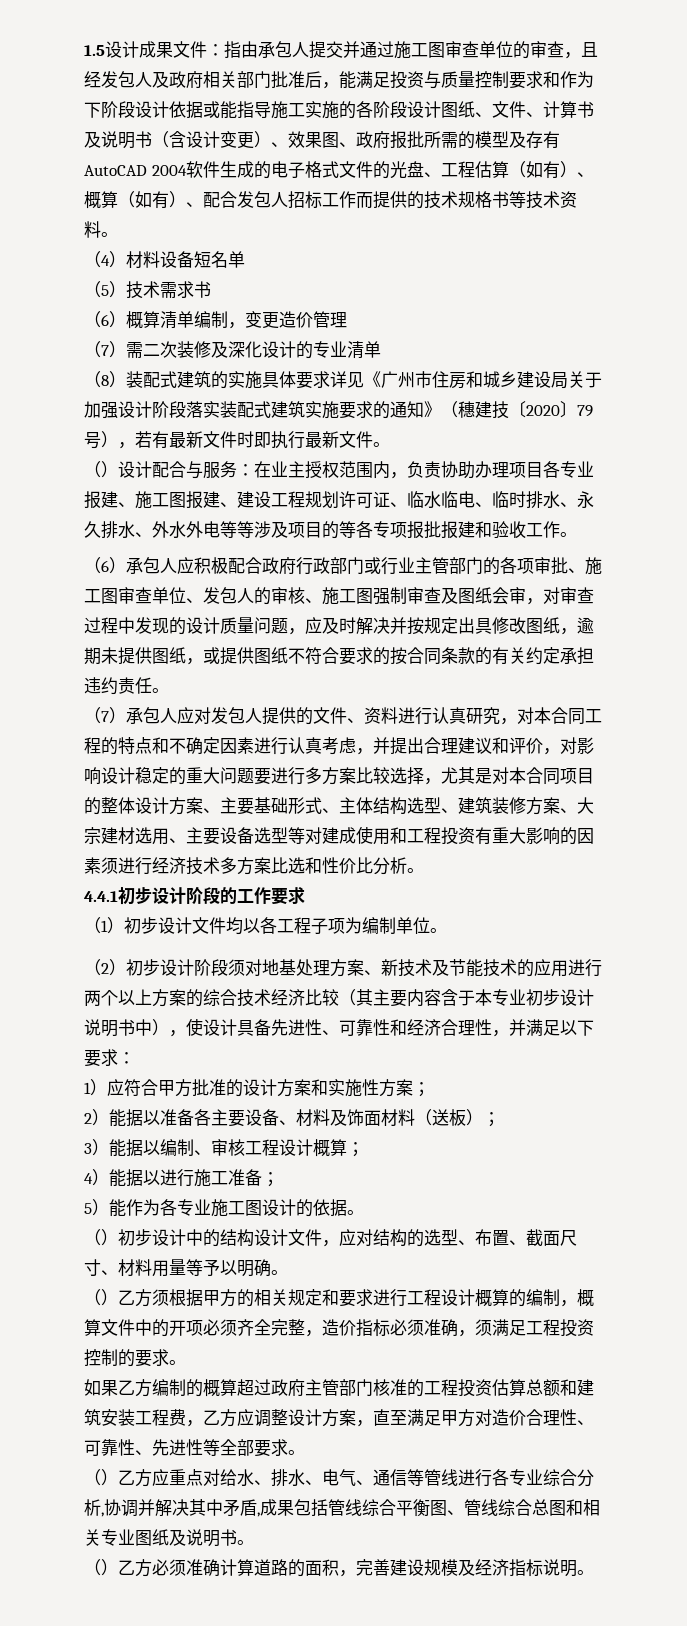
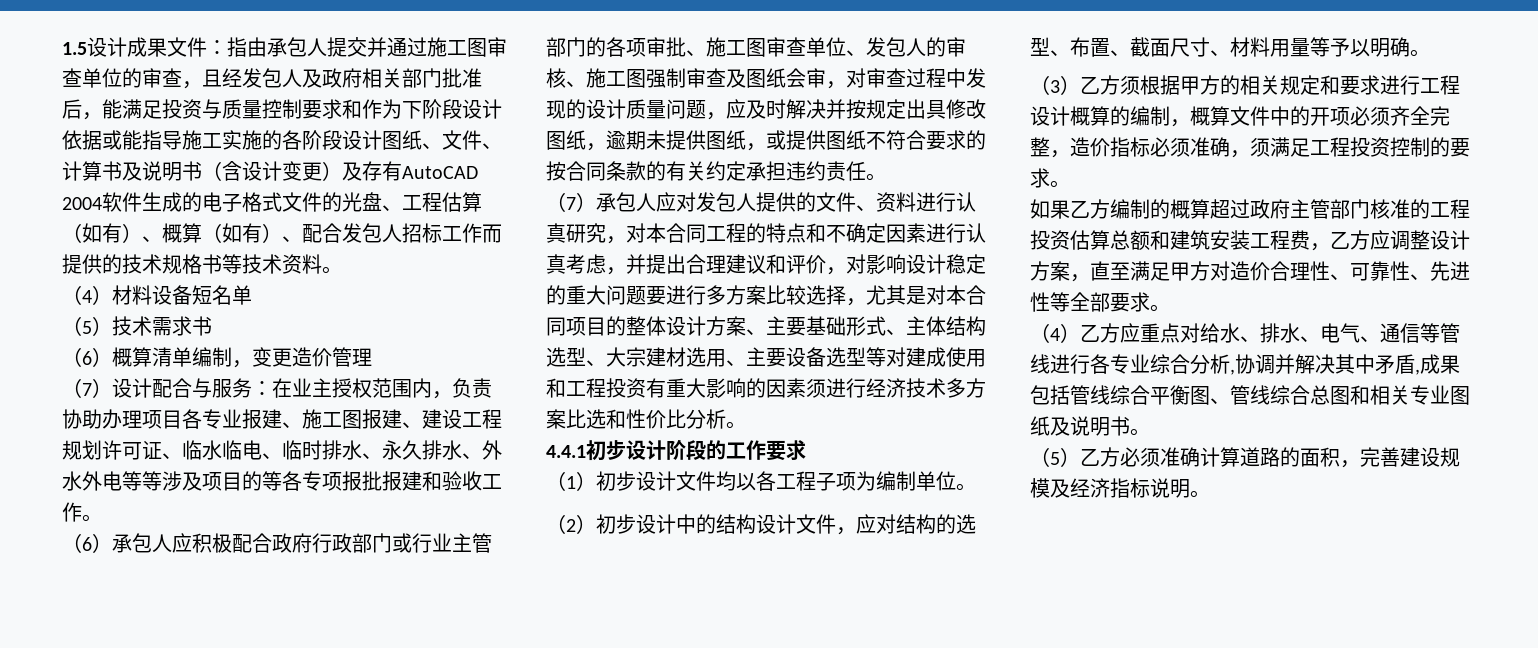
- 指由承包人提交并通过施工图审查单位的审查，且经发包人及政府相关部门批准后，能满足投资与质量控制要求和作为下阶段设计依据或能指导施工实施的各阶段设计图纸、文件、计算书及说明书（含设计变更）、效果图、政府报批所需的模型及存有AutoCAD 2004软件生成的电子格式文件的光盘、工程估算（如有）、概算（如有）、配合发包人招标工作而提供的技术规格书等技术资料。
+ 指由承包人提交并通过施工图审查单位的审查，且经发包人及政府相关部门批准后，能满足投资与质量控制要求和作为下阶段设计依据或能指导施工实施的各阶段设计图纸、文件、计算书及说明书（含设计变更）及存有AutoCAD 2004软件生成的电子格式文件的光盘、工程估算（如有）、概算（如有）、配合发包人招标工作而提供的技术规格书等技术资料。
- （7）需二次装修及深化设计的专业清单
- （8）装配式建筑的实施具体要求详见《广州市住房和城乡建设局关于加强设计阶段落实装配式建筑实施要求的通知》（穗建技〔2020〕79号），若有最新文件时即执行最新文件。
- （）设计配合与服务：在业主授权范围内，负责协助办理项目各专业报建、施工图报建、建设工程规划许可证、临水临电、临时排水、永久排水、外水外电等等涉及项目的等各专项报批报建和验收工作。
+ （7）设计配合与服务：在业主授权范围内，负责协助办理项目各专业报建、施工图报建、建设工程规划许可证、临水临电、临时排水、永久排水、外水外电等等涉及项目的等各专项报批报建和验收工作。
- （7）承包人应对发包人提供的文件、资料进行认真研究，对本合同工程的特点和不确定因素进行认真考虑，并提出合理建议和评价，对影响设计稳定的重大问题要进行多方案比较选择，尤其是对本合同项目的整体设计方案、主要基础形式、主体结构选型、建筑装修方案、大宗建材选用、主要设备选型等对建成使用和工程投资有重大影响的因素须进行经济技术多方案比选和性价比分析。
+ （7）承包人应对发包人提供的文件、资料进行认真研究，对本合同工程的特点和不确定因素进行认真考虑，并提出合理建议和评价，对影响设计稳定的重大问题要进行多方案比较选择，尤其是对本合同项目的整体设计方案、主要基础形式、主体结构选型、大宗建材选用、主要设备选型等对建成使用和工程投资有重大影响的因素须进行经济技术多方案比选和性价比分析。
- （2）初步设计阶段须对地基处理方案、新技术及节能技术的应用进行两个以上方案的综合技术经济比较（其主要内容含于本专业初步设计说明书中），使设计具备先进性、可靠性和经济合理性，并满足以下要求：
- 1）应符合甲方批准的设计方案和实施性方案；
- 2）能据以准备各主要设备、材料及饰面材料（送板）；
- 3）能据以编制、审核工程设计概算；
- 4）能据以进行施工准备；
- 5）能作为各专业施工图设计的依据。
- （）初步设计中的结构设计文件，应对结构的选型、布置、截面尺寸、材料用量等予以明确。
+ （2）初步设计中的结构设计文件，应对结构的选型、布置、截面尺寸、材料用量等予以明确。
- （）乙方须根据甲方的相关规定和要求进行工程设计概算的编制，概算文件中的开项必须齐全完整，造价指标必须准确，须满足工程投资控制的要求。
+ （3）乙方须根据甲方的相关规定和要求进行工程设计概算的编制，概算文件中的开项必须齐全完整，造价指标必须准确，须满足工程投资控制的要求。
- （）乙方应重点对给水、排水、电气、通信等管线进行各专业综合分析,协调并解决其中矛盾,成果包括管线综合平衡图、管线综合总图和相关专业图纸及说明书。
+ （4）乙方应重点对给水、排水、电气、通信等管线进行各专业综合分析,协调并解决其中矛盾,成果包括管线综合平衡图、管线综合总图和相关专业图纸及说明书。
- （）乙方必须准确计算道路的面积，完善建设规模及经济指标说明。
+ （5）乙方必须准确计算道路的面积，完善建设规模及经济指标说明。

